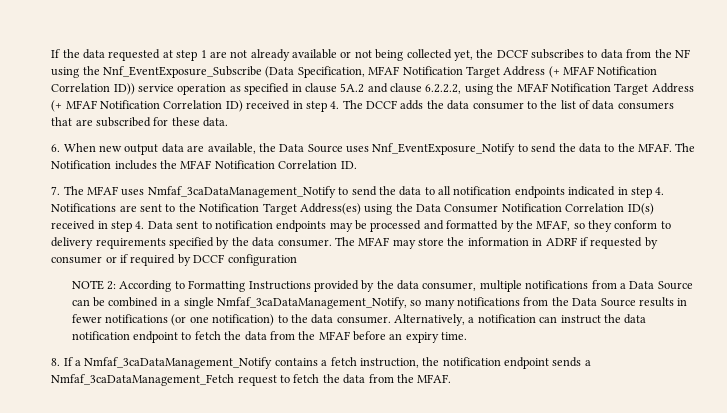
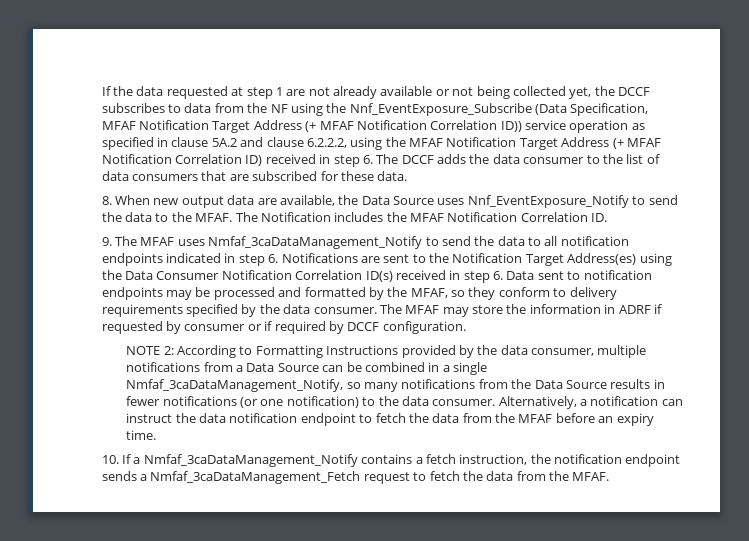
- If the data requested at step 1 are not already available or not being collected yet, the DCCF subscribes to data from the NF using the Nnf_EventExposure_Subscribe (Data Specification, MFAF Notification Target Address (+ MFAF Notification Correlation ID)) service operation as specified in clause 5A.2 and clause 6.2.2.2, using the MFAF Notification Target Address (+ MFAF Notification Correlation ID) received in step 4. The DCCF adds the data consumer to the list of data consumers that are subscribed for these data.
+ If the data requested at step 1 are not already available or not being collected yet, the DCCF subscribes to data from the NF using the Nnf_EventExposure_Subscribe (Data Specification, MFAF Notification Target Address (+ MFAF Notification Correlation ID)) service operation as specified in clause 5A.2 and clause 6.2.2.2, using the MFAF Notification Target Address (+ MFAF Notification Correlation ID) received in step 6. The DCCF adds the data consumer to the list of data consumers that are subscribed for these data.
- 6. When new output data are available, the Data Source uses Nnf_EventExposure_Notify to send the data to the MFAF.
+ 8. When new output data are available, the Data Source uses Nnf_EventExposure_Notify to send the data to the MFAF.
- 7. The MFAF uses Nmfaf_3caDataManagement_Notify to send the data to all notification endpoints indicated in step 4. Notifications are sent to the Notification Target Address(es) using the Data Consumer Notification Correlation ID(s) received in step 4. Data sent to notification endpoints may be processed and formatted by the MFAF, so they conform to delivery requirements specified by the data consumer.
+ 9. The MFAF uses Nmfaf_3caDataManagement_Notify to send the data to all notification endpoints indicated in step 6. Notifications are sent to the Notification Target Address(es) using the Data Consumer Notification Correlation ID(s) received in step 6. Data sent to notification endpoints may be processed and formatted by the MFAF, so they conform to delivery requirements specified by the data consumer.
- The MFAF may store the information in ADRF if requested by consumer or if required by DCCF configuration
+ The MFAF may store the information in ADRF if requested by consumer or if required by DCCF configuration.
- 8. If a Nmfaf_3caDataManagement_Notify contains a fetch instruction, the notification endpoint sends a Nmfaf_3caDataManagement_Fetch request to fetch the data from the MFAF.
+ 10. If a Nmfaf_3caDataManagement_Notify contains a fetch instruction, the notification endpoint sends a Nmfaf_3caDataManagement_Fetch request to fetch the data from the MFAF.

